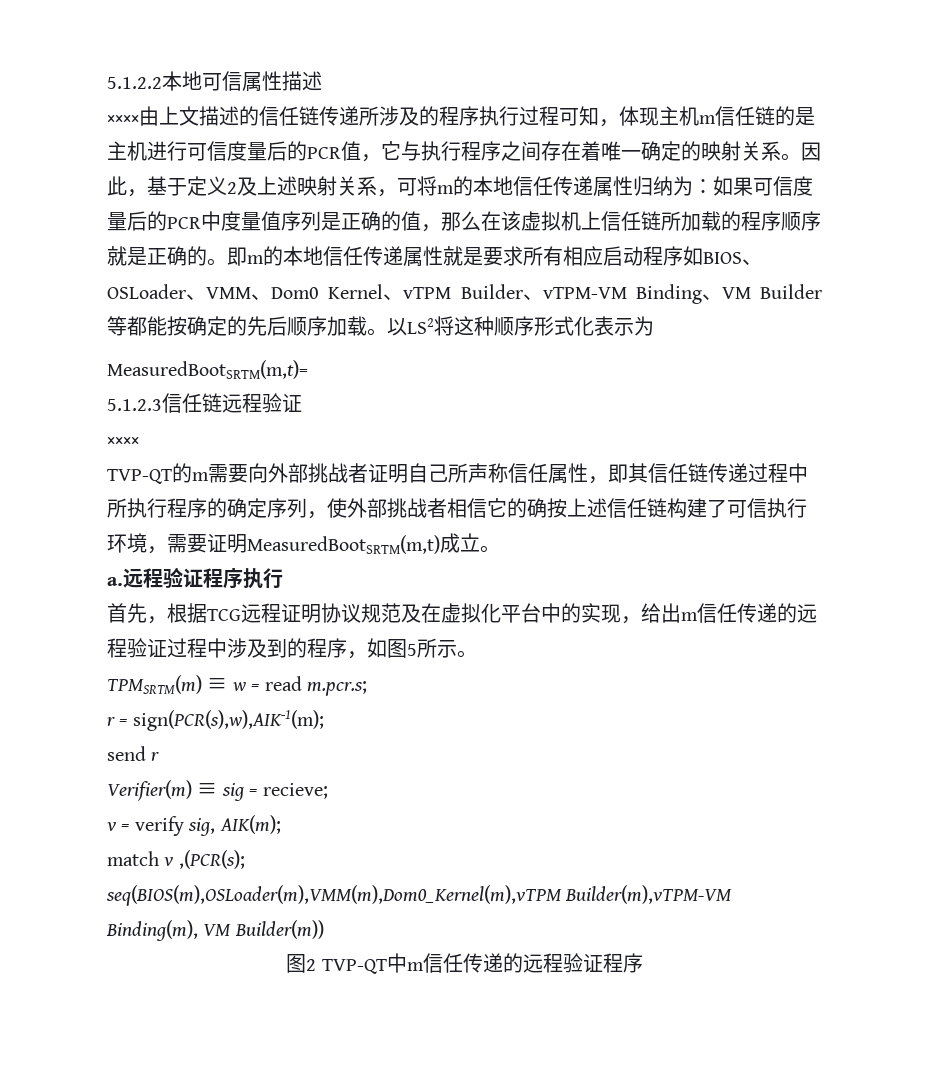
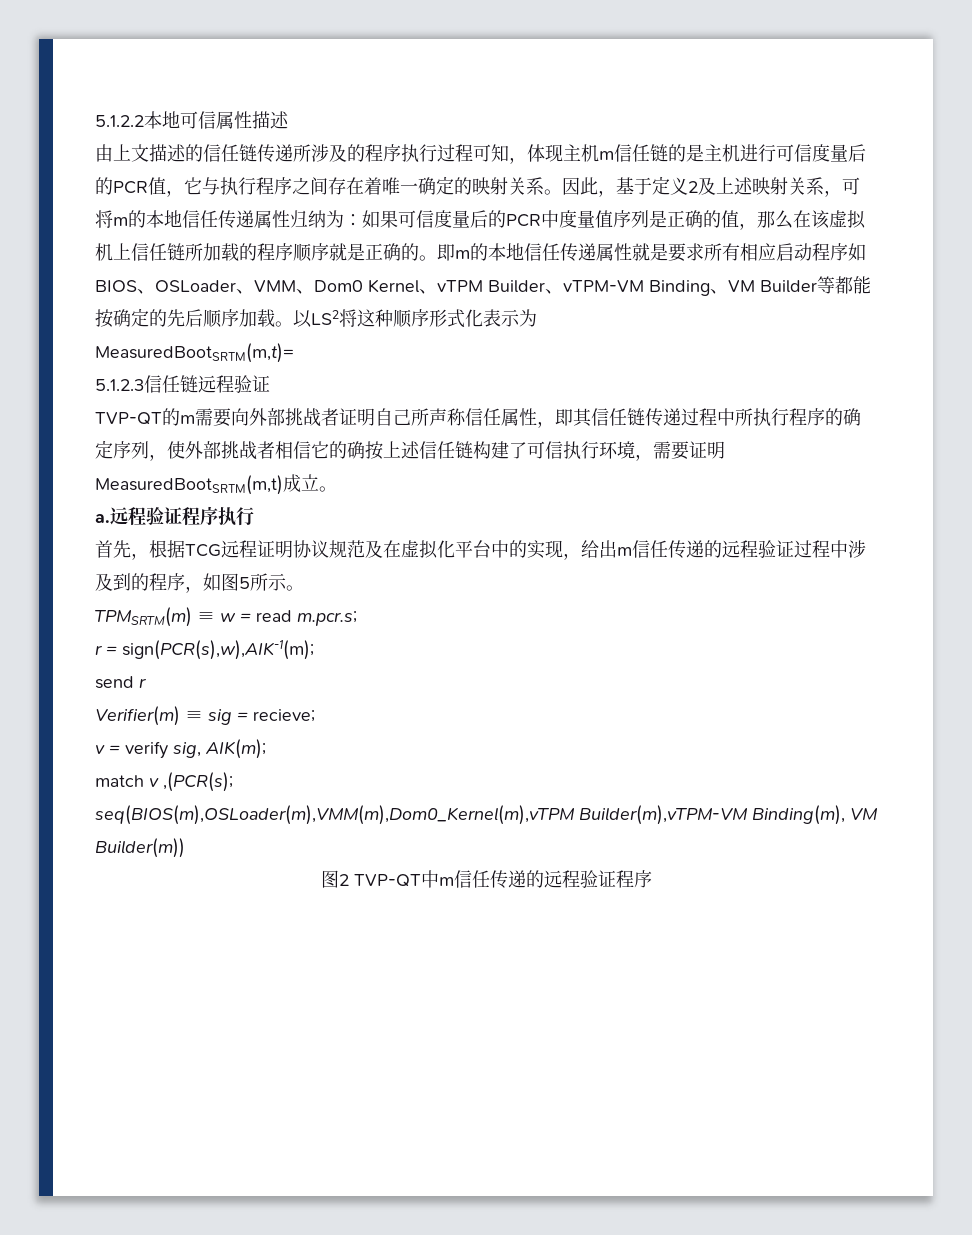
- ××××由上文描述的信任链传递所涉及的程序执行过程可知，体现主机m信任链的是主机进行可信度量后的PCR值，它与执行程序之间存在着唯一确定的映射关系。
+ 由上文描述的信任链传递所涉及的程序执行过程可知，体现主机m信任链的是主机进行可信度量后的PCR值，它与执行程序之间存在着唯一确定的映射关系。
  5.1.2.3信任链远程验证
- ××××

